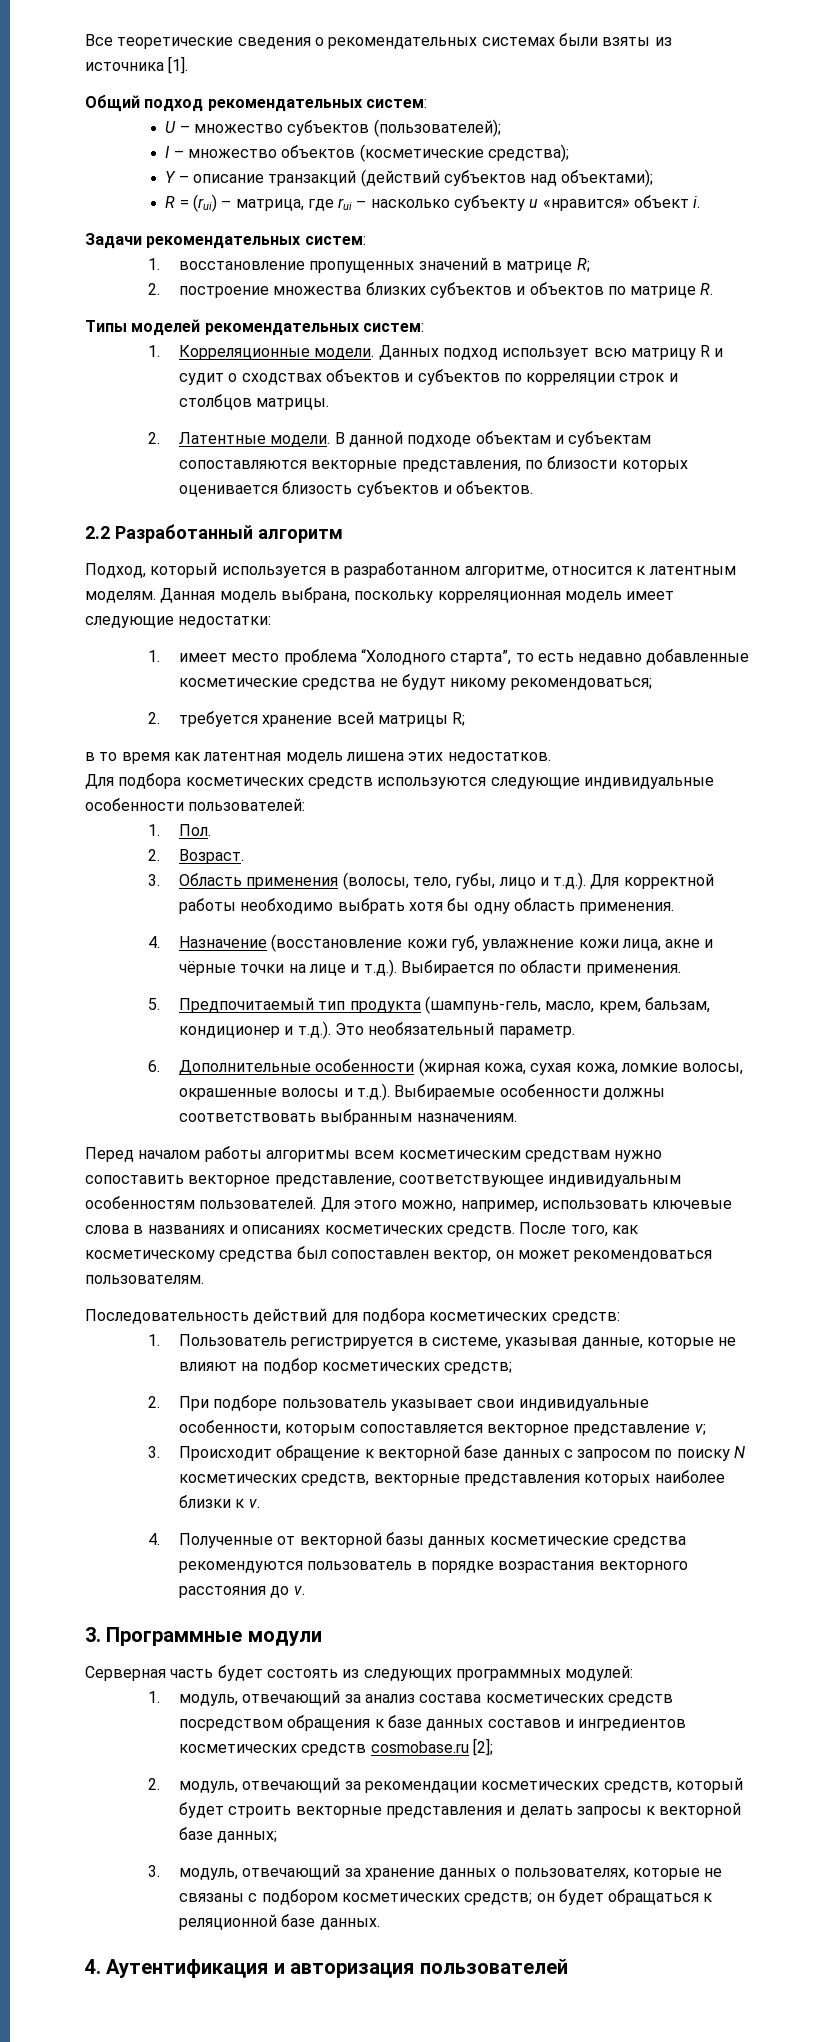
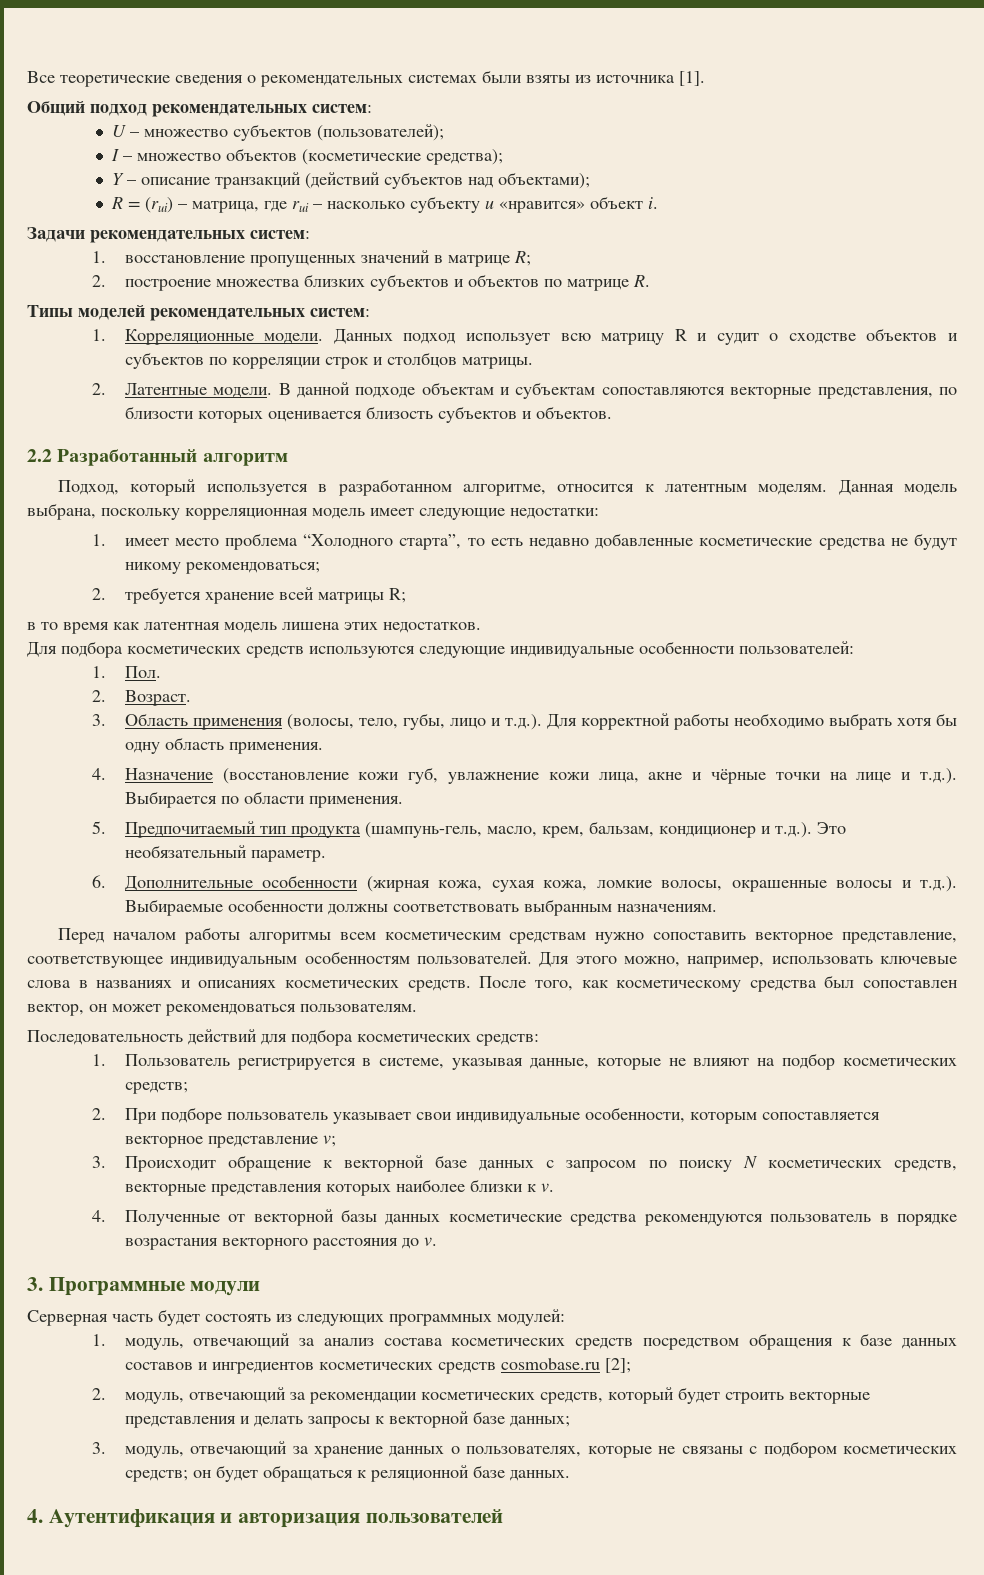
- Данных подход использует всю матрицу R и судит о сходствах объектов и субъектов по корреляции строк и столбцов матрицы.
+ Данных подход использует всю матрицу R и судит о сходстве объектов и субъектов по корреляции строк и столбцов матрицы.

